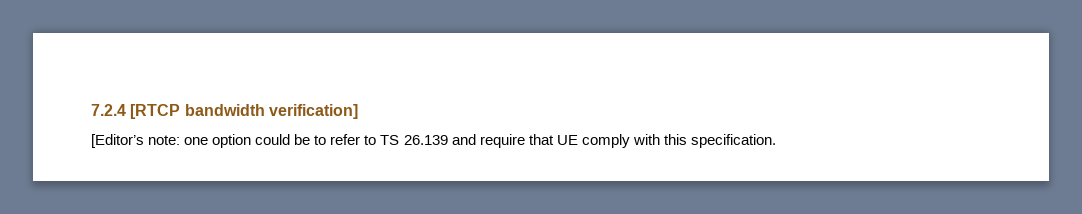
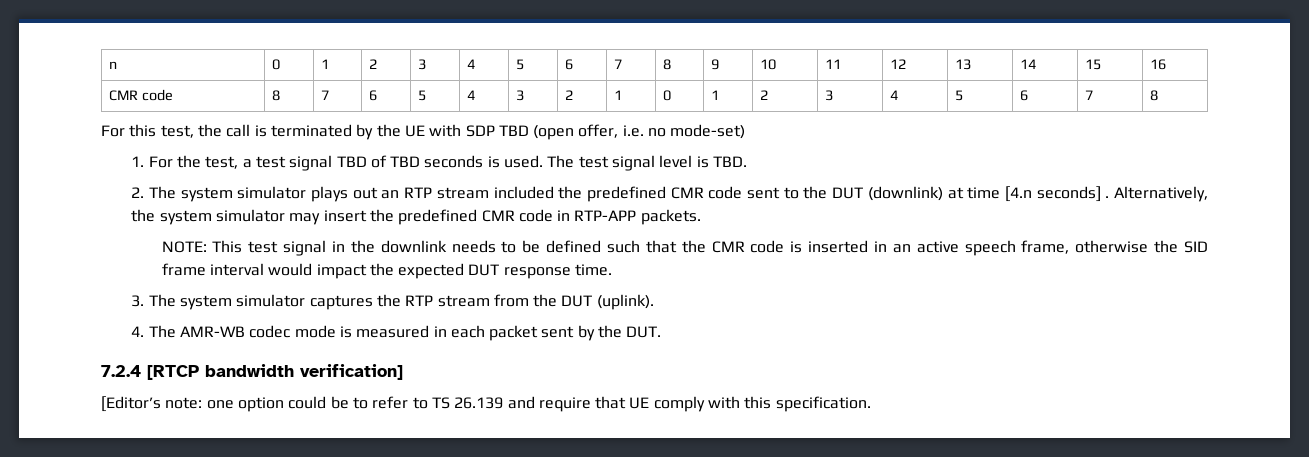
+ n | 0 | 1 | 2 | 3 | 4 | 5 | 6 | 7 | 8 | 9 | 10 | 11 | 12 | 13 | 14 | 15 | 16
+ CMR code | 8 | 7 | 6 | 5 | 4 | 3 | 2 | 1 | 0 | 1 | 2 | 3 | 4 | 5 | 6 | 7 | 8
+ For this test, the call is terminated by the UE with SDP TBD (open offer, i.e. no mode-set)
+ 1. For the test, a test signal TBD of TBD seconds is used. The test signal level is TBD.
+ 2. The system simulator plays out an RTP stream included the predefined CMR code sent to the DUT (downlink) at time [4.n seconds] . Alternatively, the system simulator may insert the predefined CMR code in RTP-APP packets.
+ NOTE: This test signal in the downlink needs to be defined such that the CMR code is inserted in an active speech frame, otherwise the SID frame interval would impact the expected DUT response time.
+ 3. The system simulator captures the RTP stream from the DUT (uplink).
+ 4. The AMR-WB codec mode is measured in each packet sent by the DUT.

